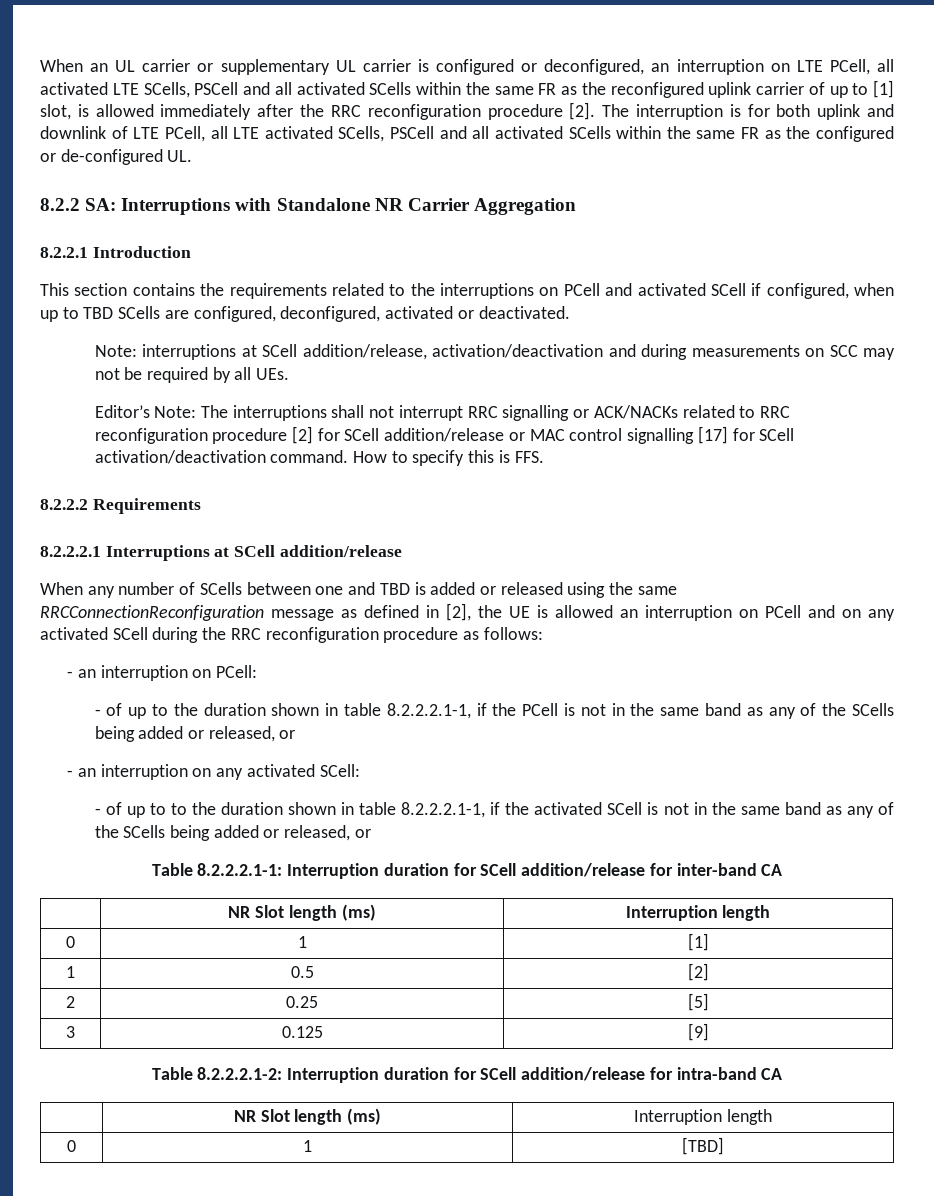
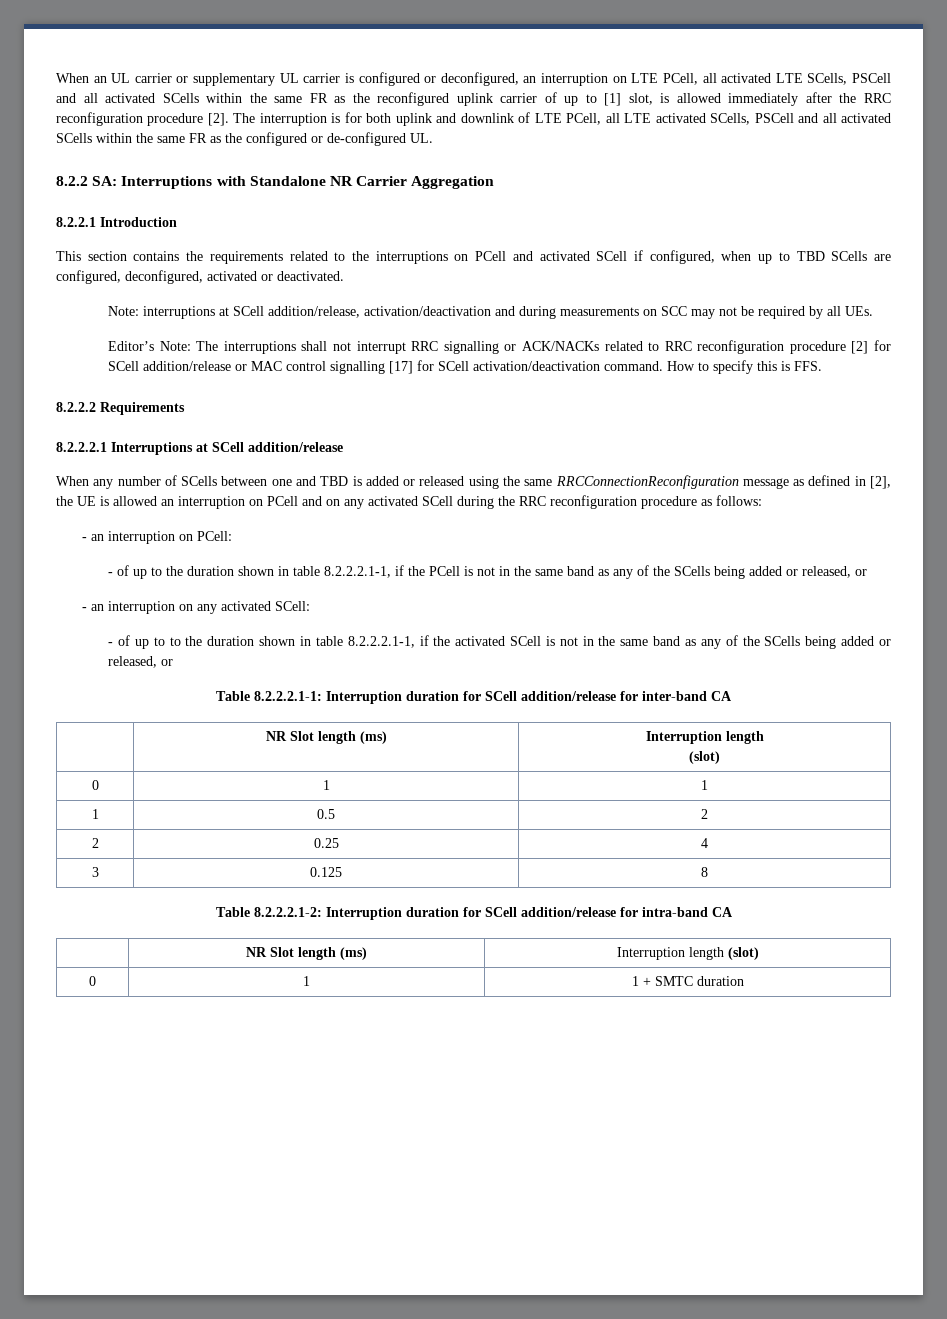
  Table 8.2.2.2.1-1: Interruption duration for SCell addition/release for inter-band CA
  | NR Slot length (ms) | Interruption length
- 0 | 1 | [1]
+ (slot)
+ 0 | 1 | 1
- 1 | 0.5 | [2]
+ 1 | 0.5 | 2
- 2 | 0.25 | [5]
+ 2 | 0.25 | 4
- 3 | 0.125 | [9]
+ 3 | 0.125 | 8
  Table 8.2.2.2.1-2: Interruption duration for SCell addition/release for intra-band CA
- | NR Slot length (ms) | Interruption length
- 0 | 1 | [TBD]
+ | NR Slot length (ms) | Interruption length (slot)
+ 0 | 1 | 1 + SMTC duration

